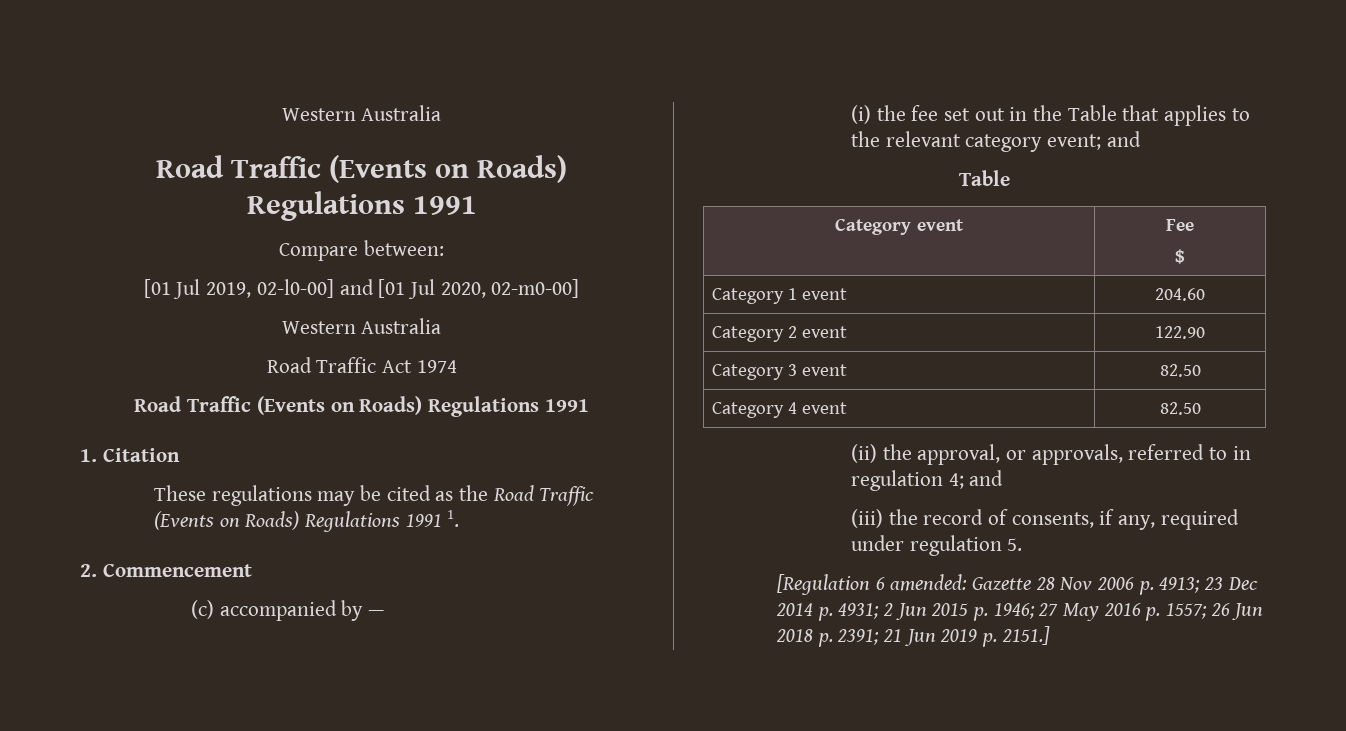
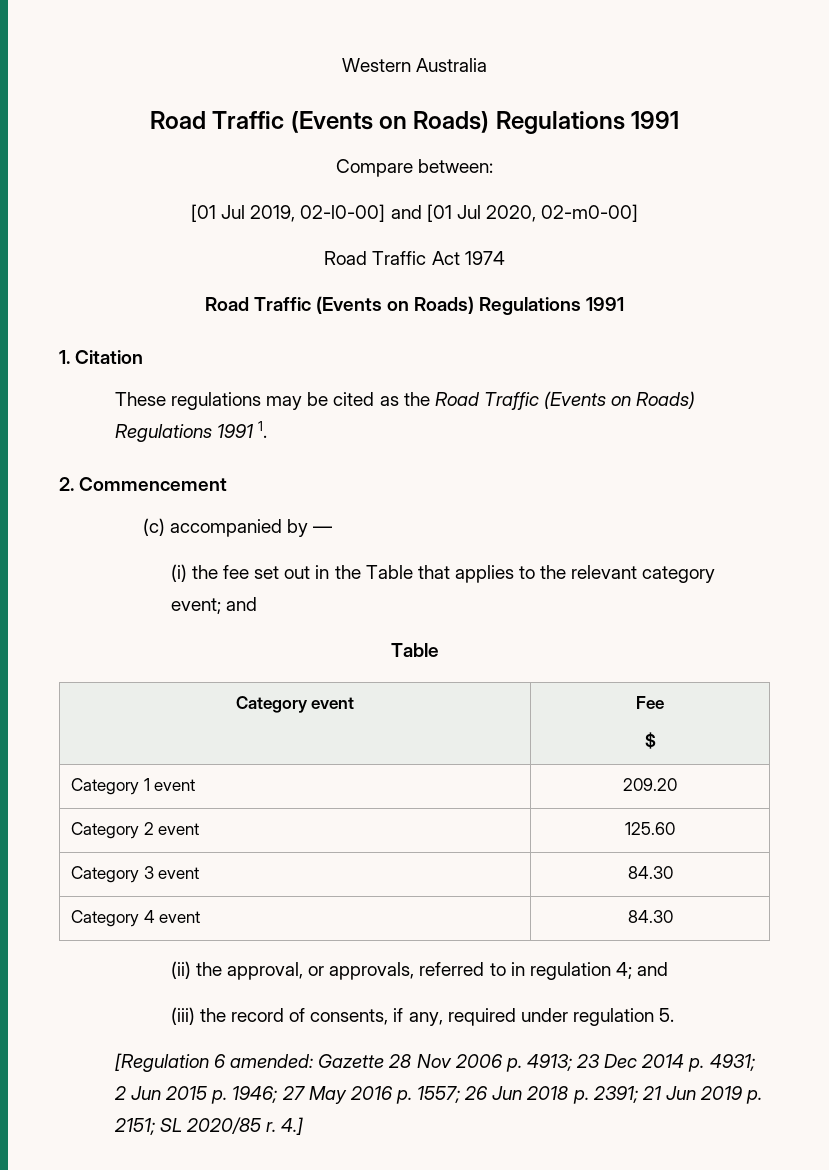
  [01 Jul 2019, 02-l0-00] and [01 Jul 2020, 02-m0-00]
- Western Australia
- Category 1 event | 204.60
+ Category 1 event | 209.20
- Category 2 event | 122.90
+ Category 2 event | 125.60
- Category 3 event | 82.50
+ Category 3 event | 84.30
- Category 4 event | 82.50
+ Category 4 event | 84.30
- [Regulation 6 amended: Gazette 28 Nov 2006 p. 4913; 23 Dec 2014 p. 4931; 2 Jun 2015 p. 1946; 27 May 2016 p. 1557; 26 Jun 2018 p. 2391; 21 Jun 2019 p. 2151.]
+ [Regulation 6 amended: Gazette 28 Nov 2006 p. 4913; 23 Dec 2014 p. 4931; 2 Jun 2015 p. 1946; 27 May 2016 p. 1557; 26 Jun 2018 p. 2391; 21 Jun 2019 p. 2151; SL 2020/85 r. 4.]

